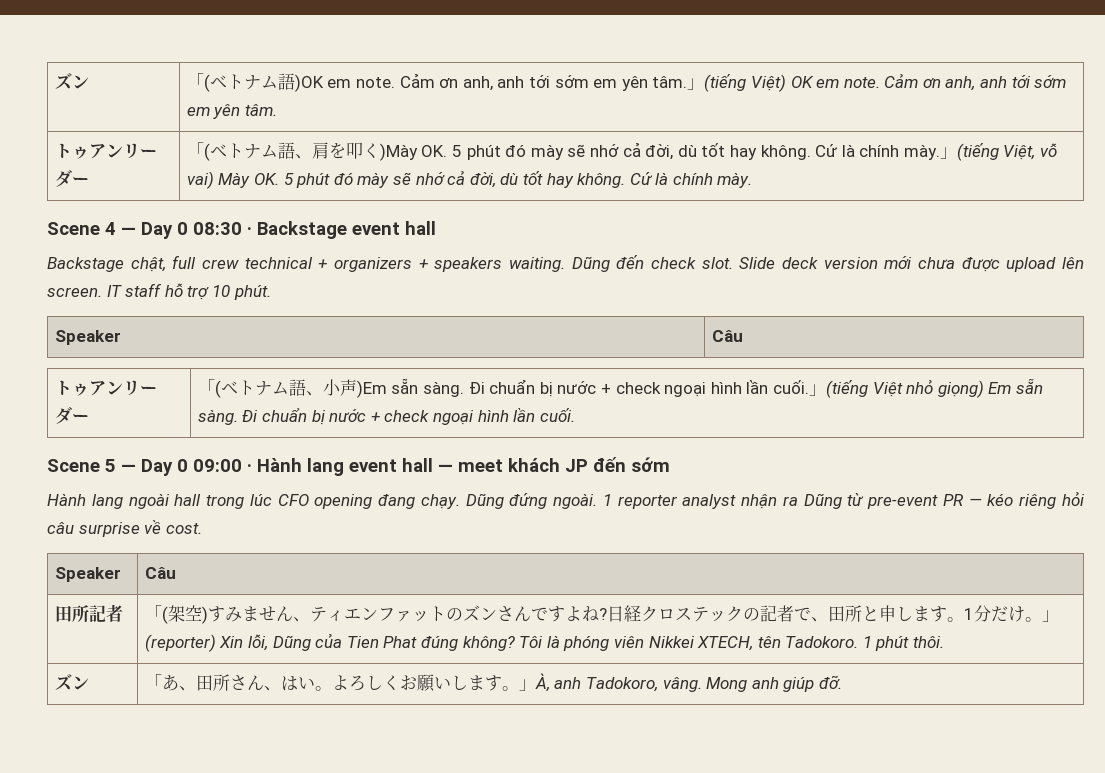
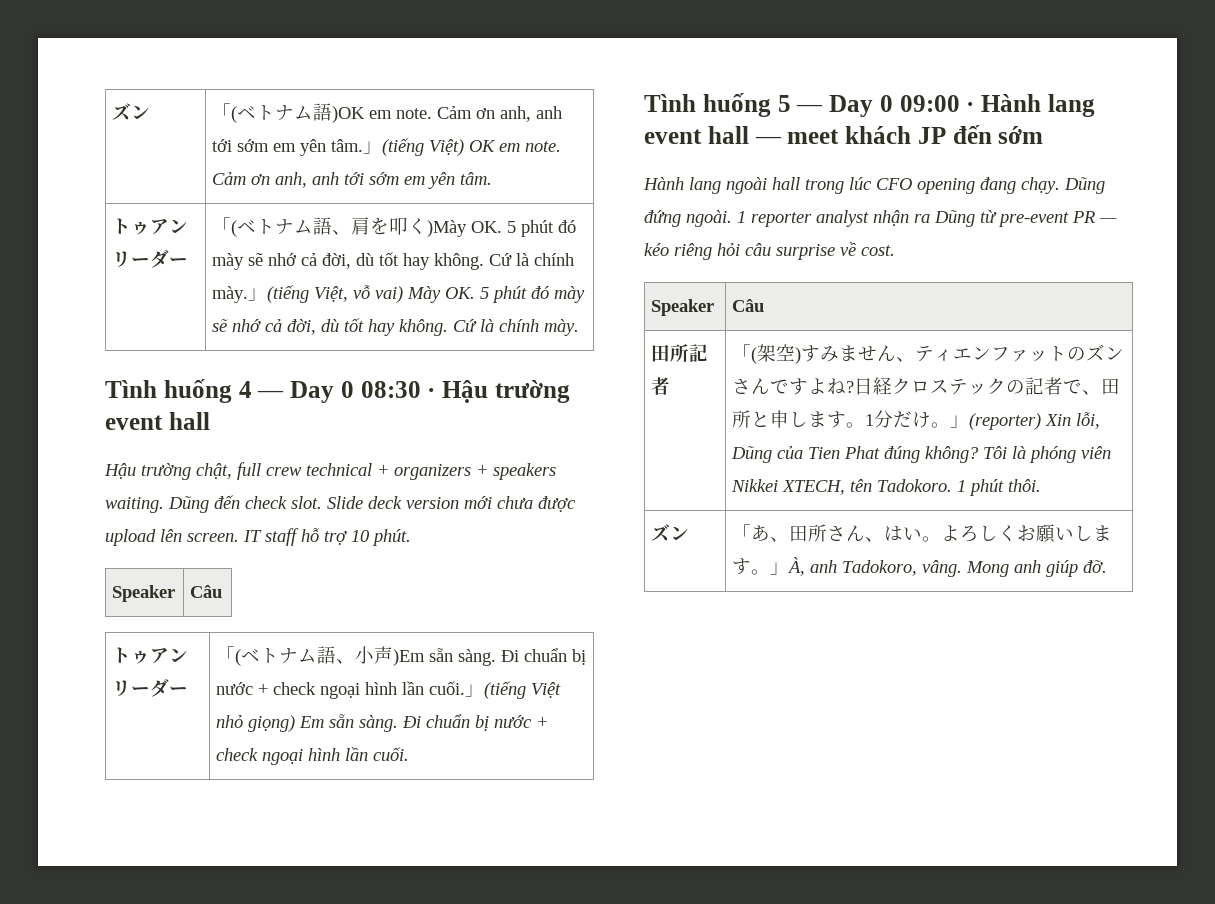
- Scene 4 — Day 0 08:30 · Backstage event hall
+ Tình huống 4 — Day 0 08:30 · Hậu trường event hall
- Backstage chật, full crew technical + organizers + speakers waiting.
+ Hậu trường chật, full crew technical + organizers + speakers waiting.
- Scene 5 — Day 0 09:00 · Hành lang event hall — meet khách JP đến sớm
+ Tình huống 5 — Day 0 09:00 · Hành lang event hall — meet khách JP đến sớm

